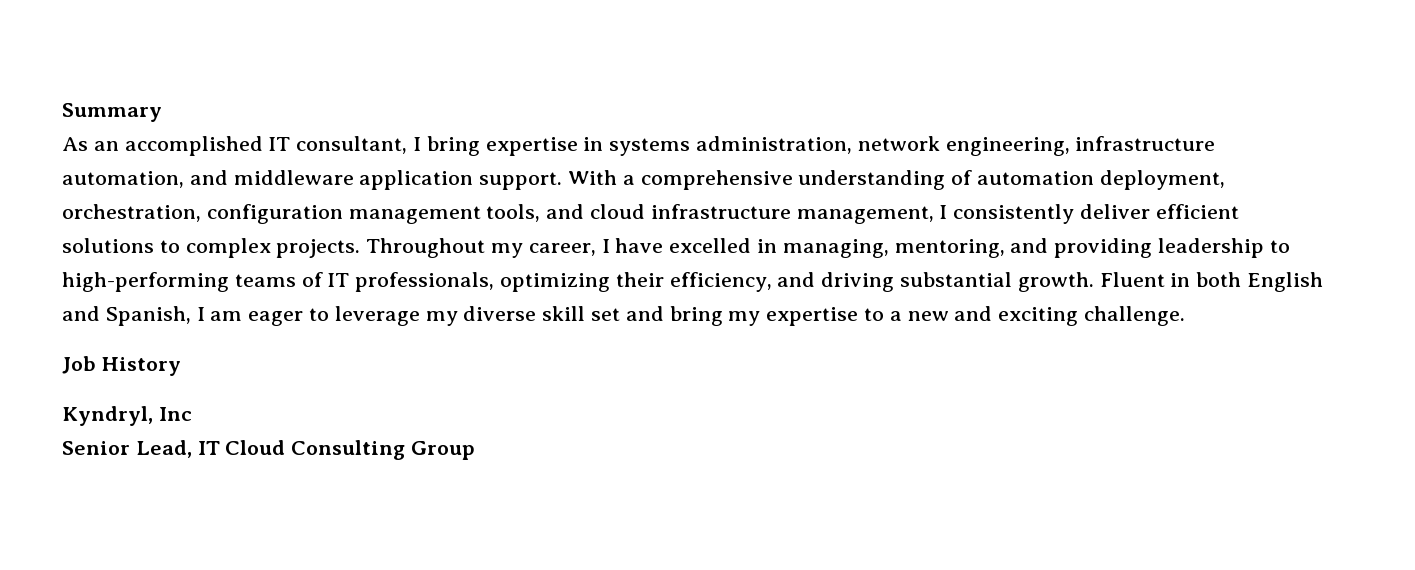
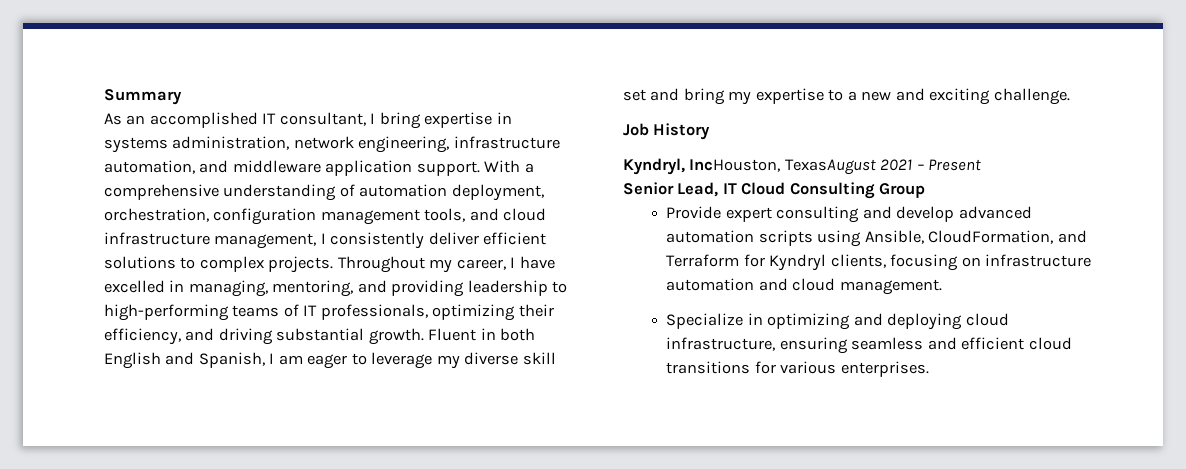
- Kyndryl, Inc
+ Kyndryl, IncHouston, TexasAugust 2021 – Present
+ Provide expert consulting and develop advanced automation scripts using Ansible, CloudFormation, and Terraform for Kyndryl clients, focusing on infrastructure automation and cloud management.
+ Specialize in optimizing and deploying cloud infrastructure, ensuring seamless and efficient cloud transitions for various enterprises.

